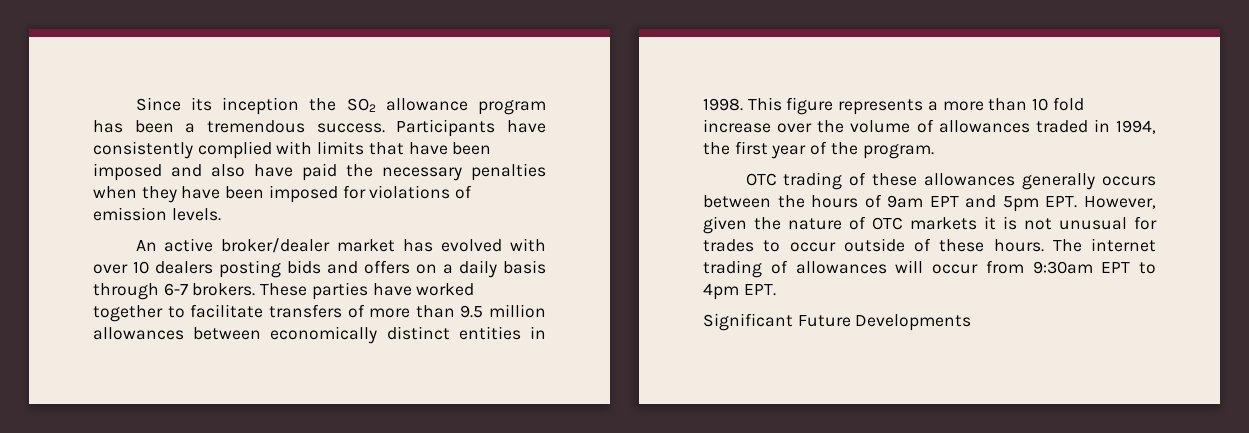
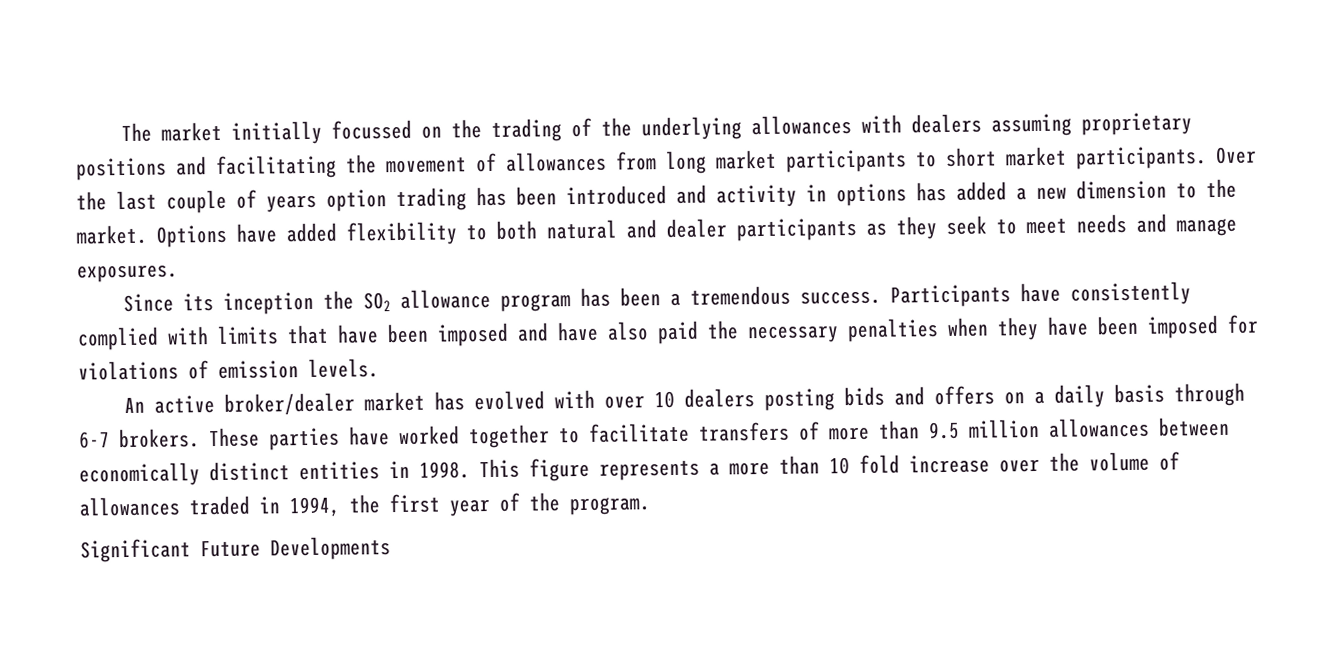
+ The market initially focussed on the trading of the underlying allowances with dealers assuming proprietary positions and facilitating the movement of allowances from long market participants to short market participants. Over the last couple of years option trading has been introduced and activity in options has added a new dimension to the market. Options have added flexibility to both natural and dealer participants as they seek to meet needs and manage exposures.
- Participants have consistently complied with limits that have been imposed and also have paid the necessary penalties when they have been imposed for violations of emission levels.
+ Participants have consistently complied with limits that have been imposed and have also paid the necessary penalties when they have been imposed for violations of emission levels.
- OTC trading of these allowances generally occurs between the hours of 9am EPT and 5pm EPT. However, given the nature of OTC markets it is not unusual for trades to occur outside of these hours. The internet trading of allowances will occur from 9:30am EPT to 4pm EPT.

